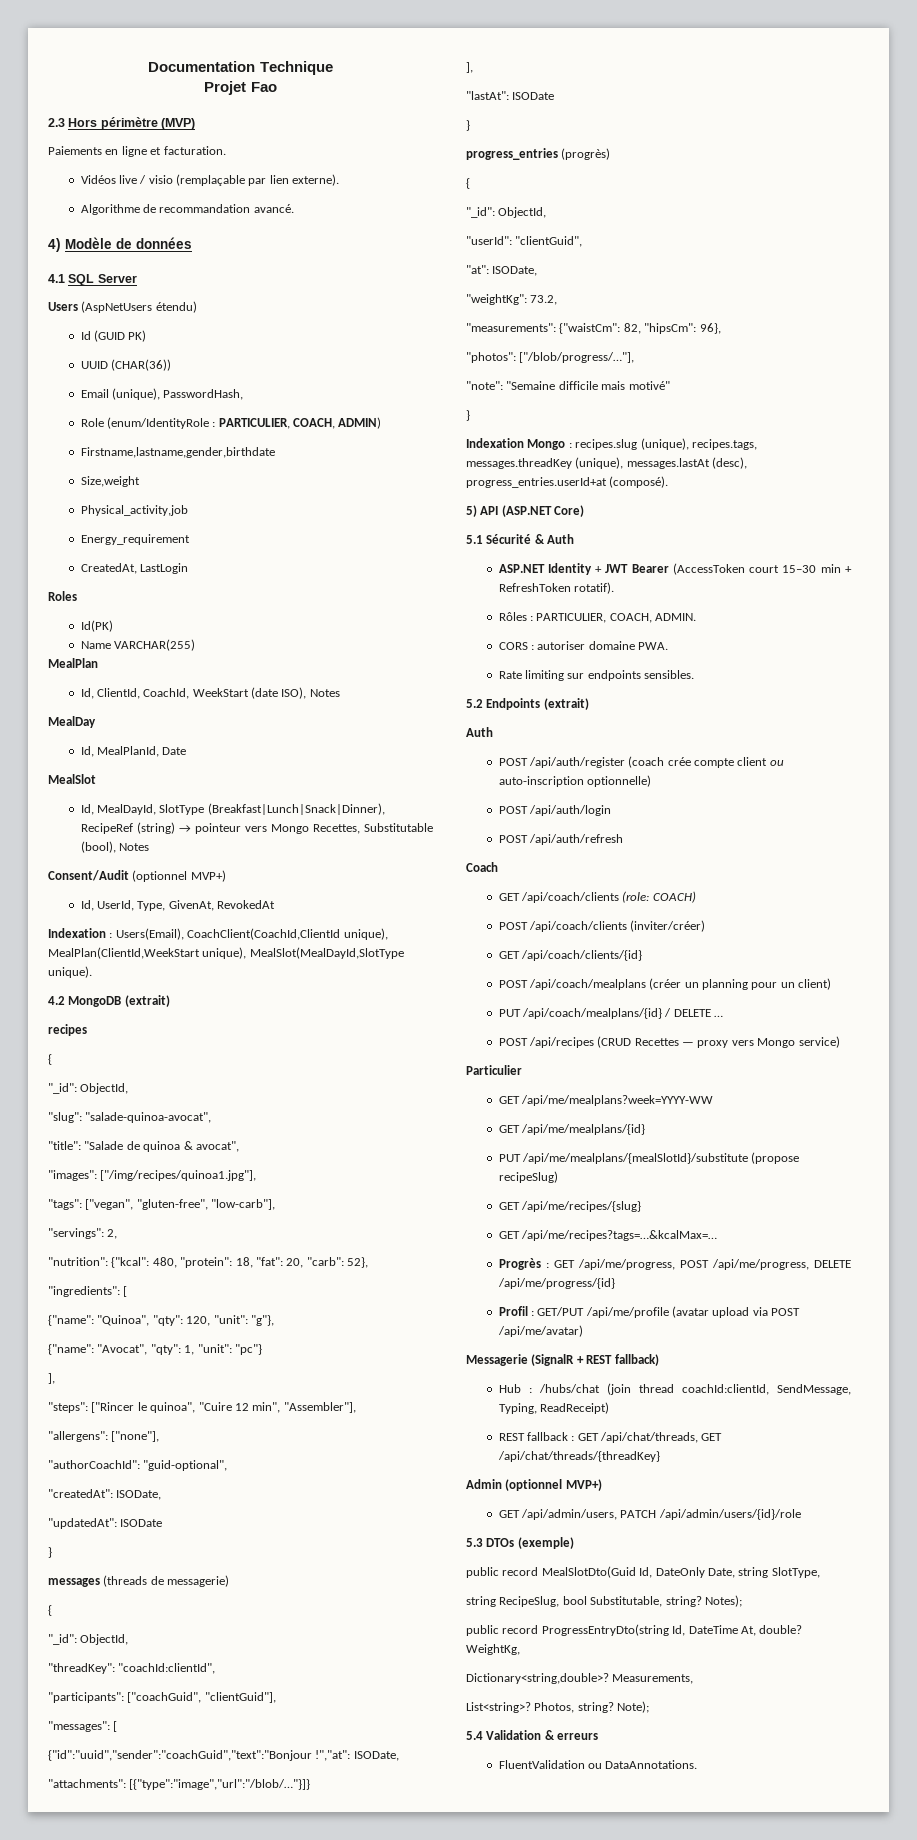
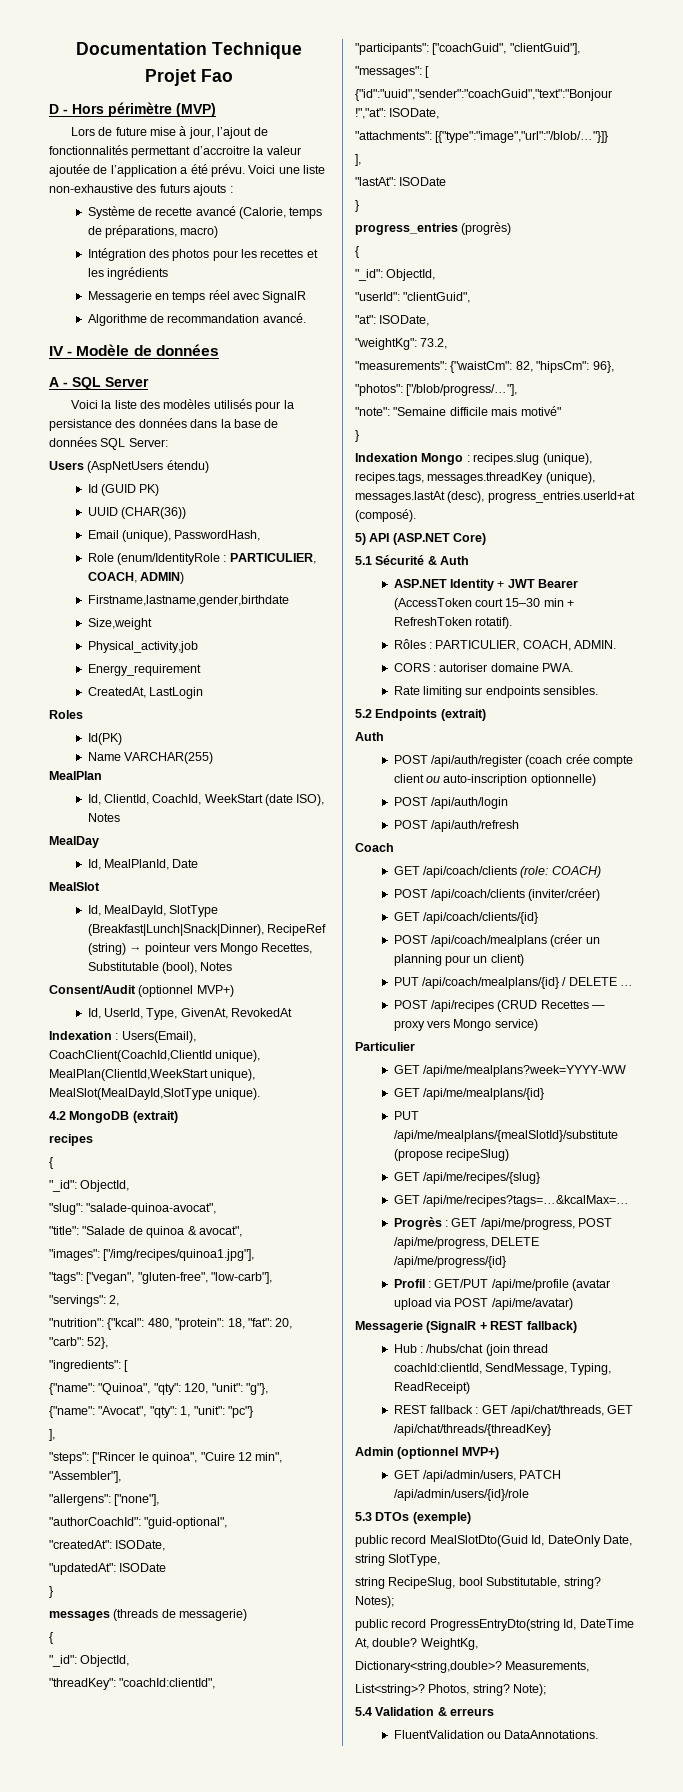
- 2.3 Hors périmètre (MVP)
+ D - Hors périmètre (MVP)
- Paiements en ligne et facturation.
- Vidéos live / visio (remplaçable par lien externe).
+ Lors de future mise à jour, l’ajout de fonctionnalités permettant d’accroitre la valeur ajoutée de l’application a été prévu. Voici une liste non-exhaustive des futurs ajouts :
+ Système de recette avancé (Calorie, temps de préparations, macro)
+ Intégration des photos pour les recettes et les ingrédients
+ Messagerie en temps réel avec SignalR
- 4) Modèle de données
+ IV - Modèle de données
- 4.1 SQL Server
+ A - SQL Server
+ Voici la liste des modèles utilisés pour la persistance des données dans la base de données SQL Server:

